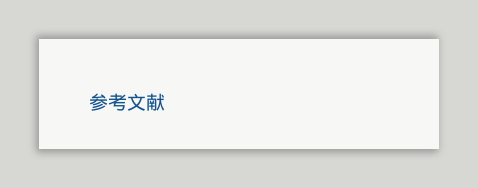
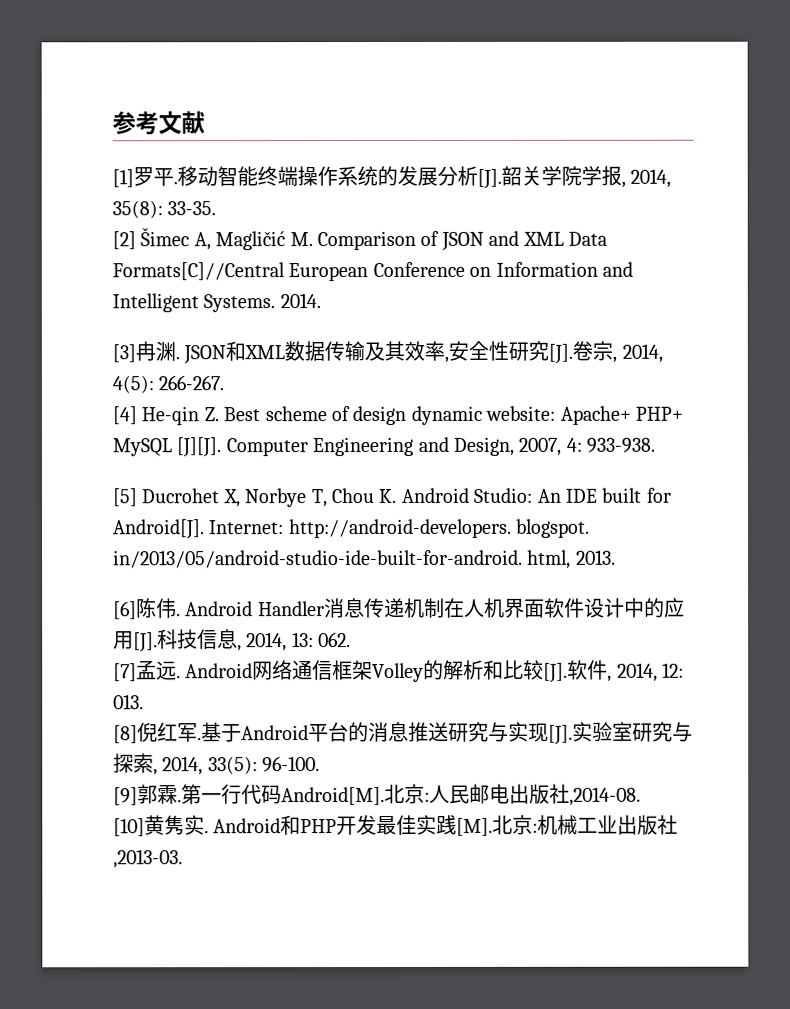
+ [1]罗平.移动智能终端操作系统的发展分析[J].韶关学院学报, 2014, 35(8): 33-35.
+ [2] Šimec A, Magličić M. Comparison of JSON and XML Data Formats[C]//Central European Conference on Information and Intelligent Systems. 2014.
+ [3]冉渊. JSON和XML数据传输及其效率,安全性研究[J].卷宗, 2014, 4(5): 266-267.
+ [4] He-qin Z. Best scheme of design dynamic website: Apache+ PHP+ MySQL [J][J]. Computer Engineering and Design, 2007, 4: 933-938.
+ [5] Ducrohet X, Norbye T, Chou K. Android Studio: An IDE built for Android[J]. Internet: http://android-developers. blogspot. in/2013/05/android-studio-ide-built-for-android. html, 2013.
+ [6]陈伟. Android Handler消息传递机制在人机界面软件设计中的应用[J].科技信息, 2014, 13: 062.
+ [7]孟远. Android网络通信框架Volley的解析和比较[J].软件, 2014, 12: 013.
+ [8]倪红军.基于Android平台的消息推送研究与实现[J].实验室研究与探索, 2014, 33(5): 96-100.
+ [9]郭霖.第一行代码Android[M].北京:人民邮电出版社,2014-08.
+ [10]黄隽实. Android和PHP开发最佳实践[M].北京:机械工业出版社,2013-03.

